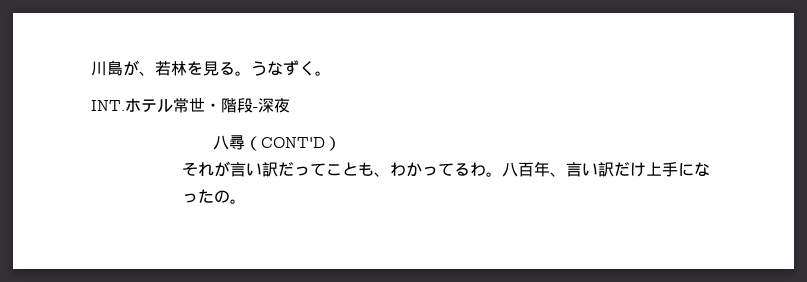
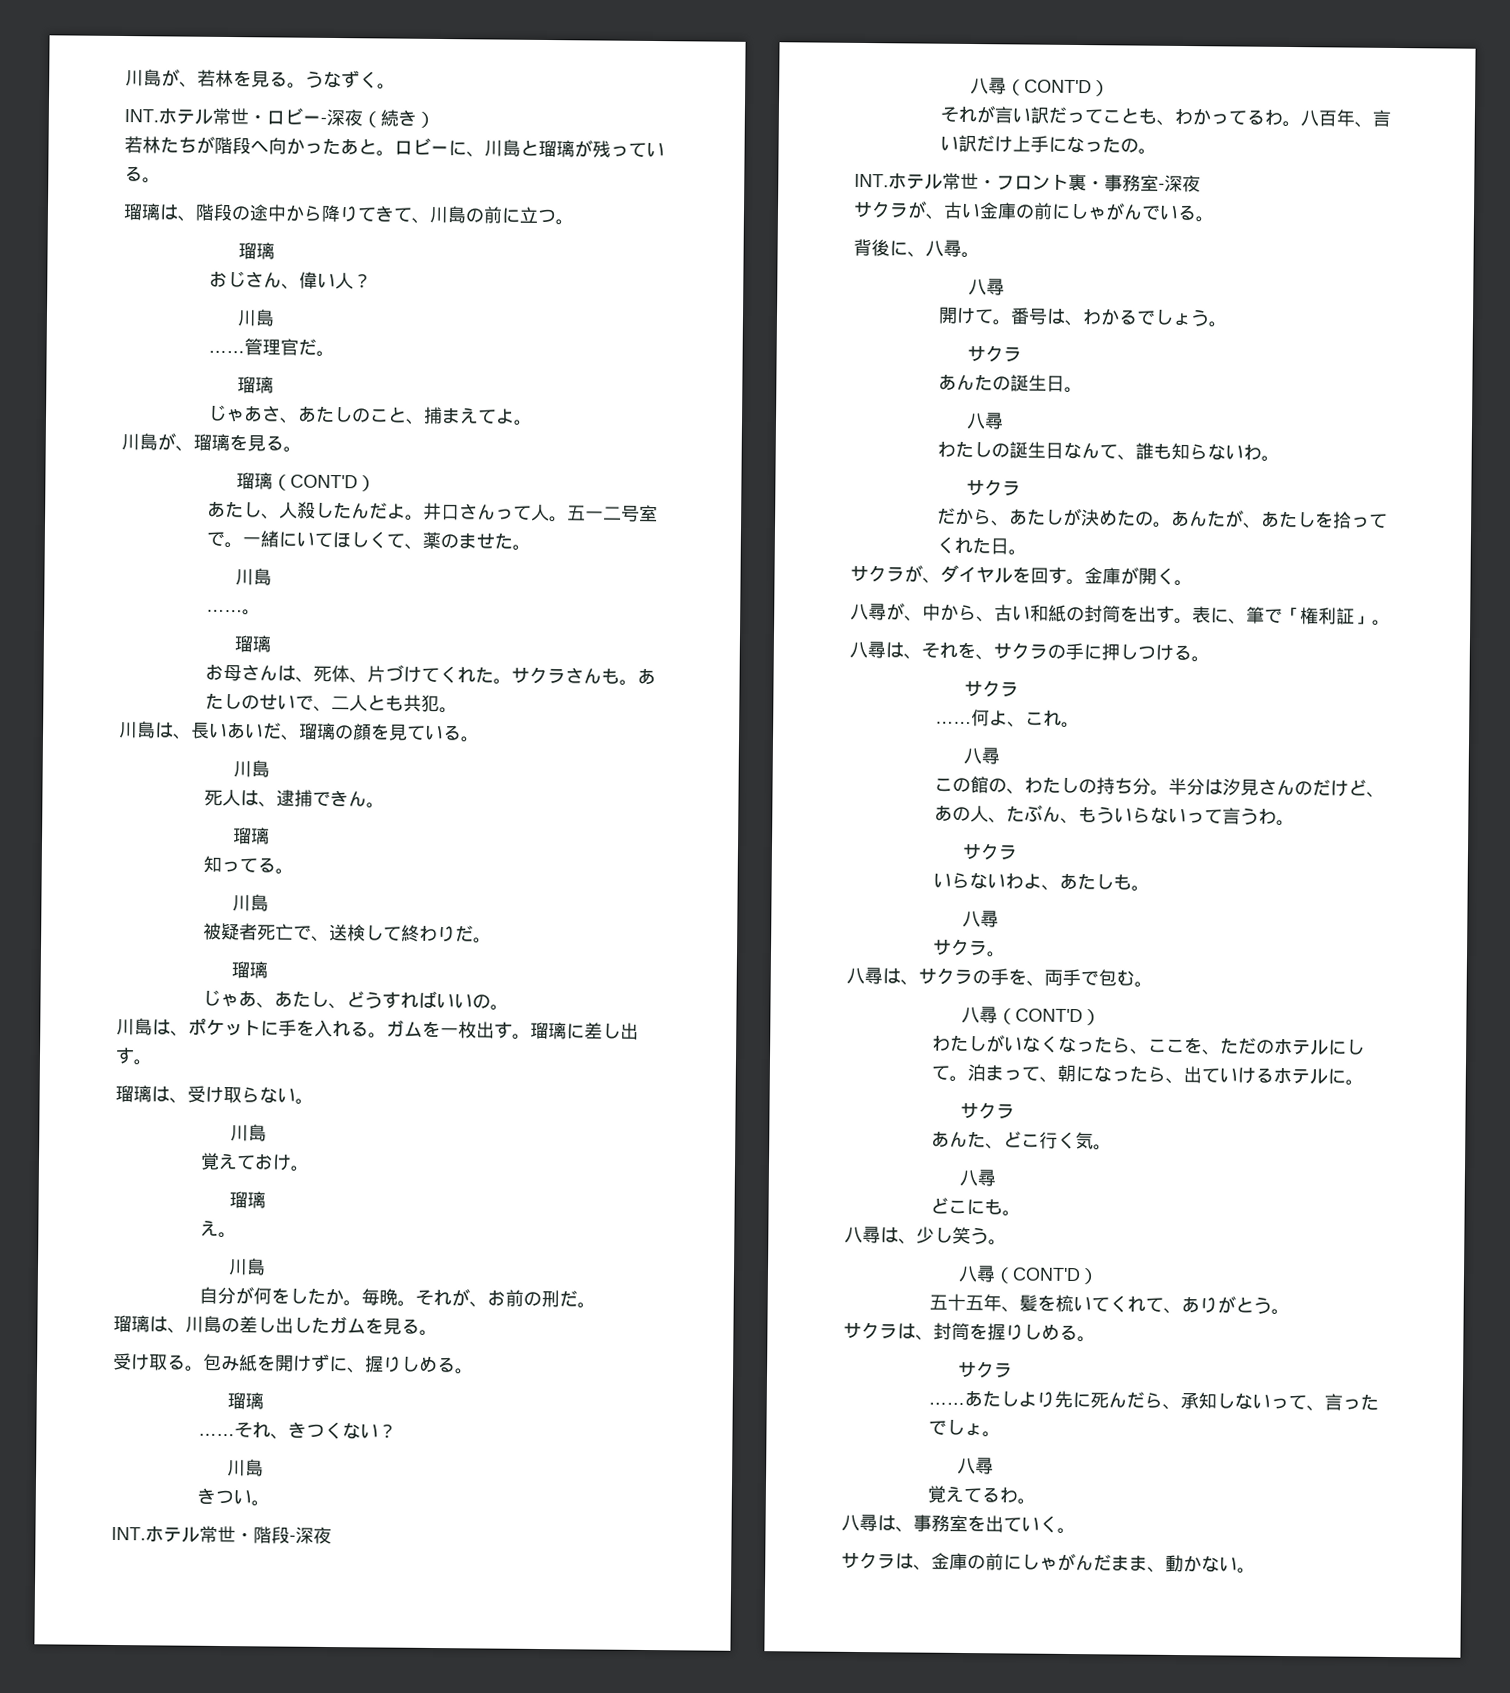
+ INT.ホテル常世・ロビー-深夜（続き）
+ 若林たちが階段へ向かったあと。ロビーに、川島と瑠璃が残っている。
+ 瑠璃は、階段の途中から降りてきて、川島の前に立つ。
+ 瑠璃
+ おじさん、偉い人？
+ 川島
+ ……管理官だ。
+ 瑠璃
+ じゃあさ、あたしのこと、捕まえてよ。
+ 川島が、瑠璃を見る。
+ 瑠璃（CONT'D）
+ あたし、人殺したんだよ。井口さんって人。五一二号室で。一緒にいてほしくて、薬のませた。
+ 川島
+ ……。
+ 瑠璃
+ お母さんは、死体、片づけてくれた。サクラさんも。あたしのせいで、二人とも共犯。
+ 川島は、長いあいだ、瑠璃の顔を見ている。
+ 川島
+ 死人は、逮捕できん。
+ 瑠璃
+ 知ってる。
+ 川島
+ 被疑者死亡で、送検して終わりだ。
+ 瑠璃
+ じゃあ、あたし、どうすればいいの。
+ 川島は、ポケットに手を入れる。ガムを一枚出す。瑠璃に差し出す。
+ 瑠璃は、受け取らない。
+ 川島
+ 覚えておけ。
+ 瑠璃
+ え。
+ 川島
+ 自分が何をしたか。毎晩。それが、お前の刑だ。
+ 瑠璃は、川島の差し出したガムを見る。
+ 受け取る。包み紙を開けずに、握りしめる。
+ 瑠璃
+ ……それ、きつくない？
+ 川島
+ きつい。
+ INT.ホテル常世・フロント裏・事務室-深夜
+ サクラが、古い金庫の前にしゃがんでいる。
+ 背後に、八尋。
+ 八尋
+ 開けて。番号は、わかるでしょう。
+ サクラ
+ あんたの誕生日。
+ 八尋
+ わたしの誕生日なんて、誰も知らないわ。
+ サクラ
+ だから、あたしが決めたの。あんたが、あたしを拾ってくれた日。
+ サクラが、ダイヤルを回す。金庫が開く。
+ 八尋が、中から、古い和紙の封筒を出す。表に、筆で「権利証」。
+ 八尋は、それを、サクラの手に押しつける。
+ サクラ
+ ……何よ、これ。
+ 八尋
+ この館の、わたしの持ち分。半分は汐見さんのだけど、あの人、たぶん、もういらないって言うわ。
+ サクラ
+ いらないわよ、あたしも。
+ 八尋
+ サクラ。
+ 八尋は、サクラの手を、両手で包む。
+ 八尋（CONT'D）
+ わたしがいなくなったら、ここを、ただのホテルにして。泊まって、朝になったら、出ていけるホテルに。
+ サクラ
+ あんた、どこ行く気。
+ 八尋
+ どこにも。
+ 八尋は、少し笑う。
+ 八尋（CONT'D）
+ 五十五年、髪を梳いてくれて、ありがとう。
+ サクラは、封筒を握りしめる。
+ サクラ
+ ……あたしより先に死んだら、承知しないって、言ったでしょ。
+ 八尋
+ 覚えてるわ。
+ 八尋は、事務室を出ていく。
+ サクラは、金庫の前にしゃがんだまま、動かない。

